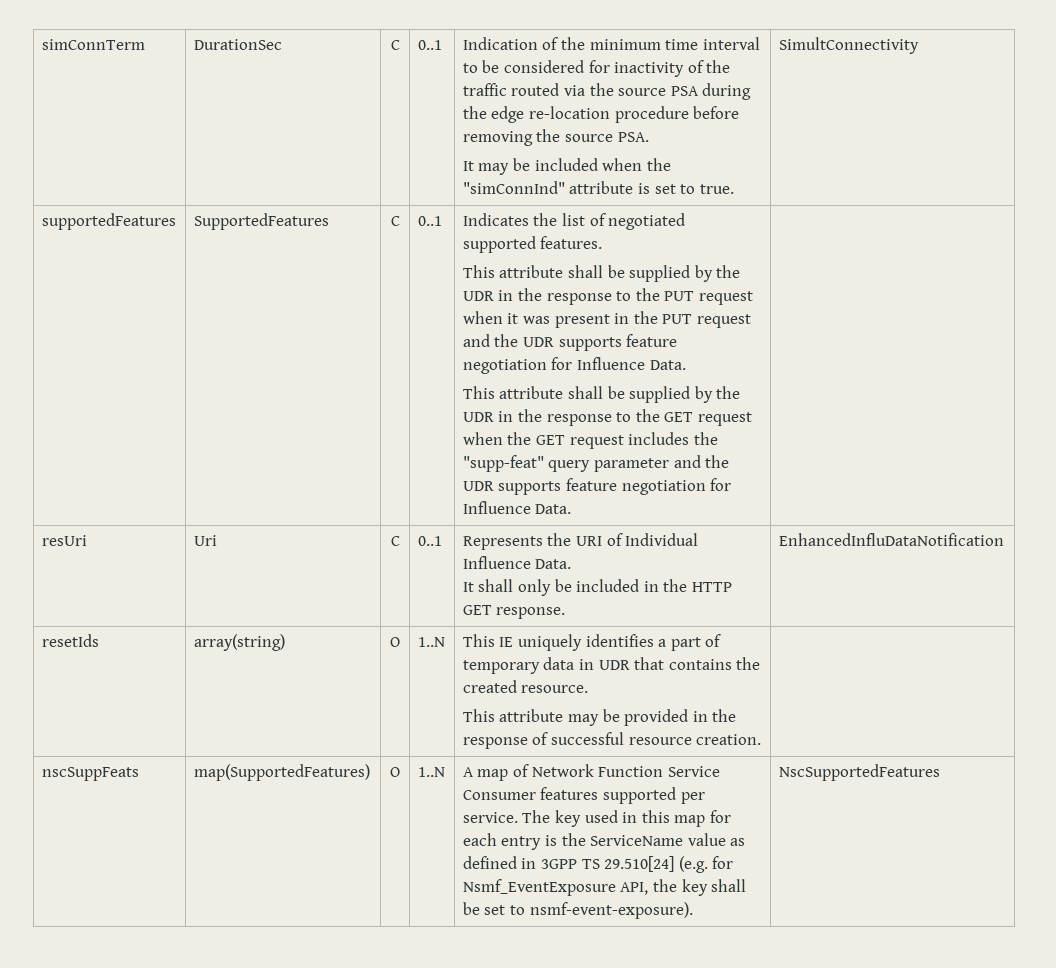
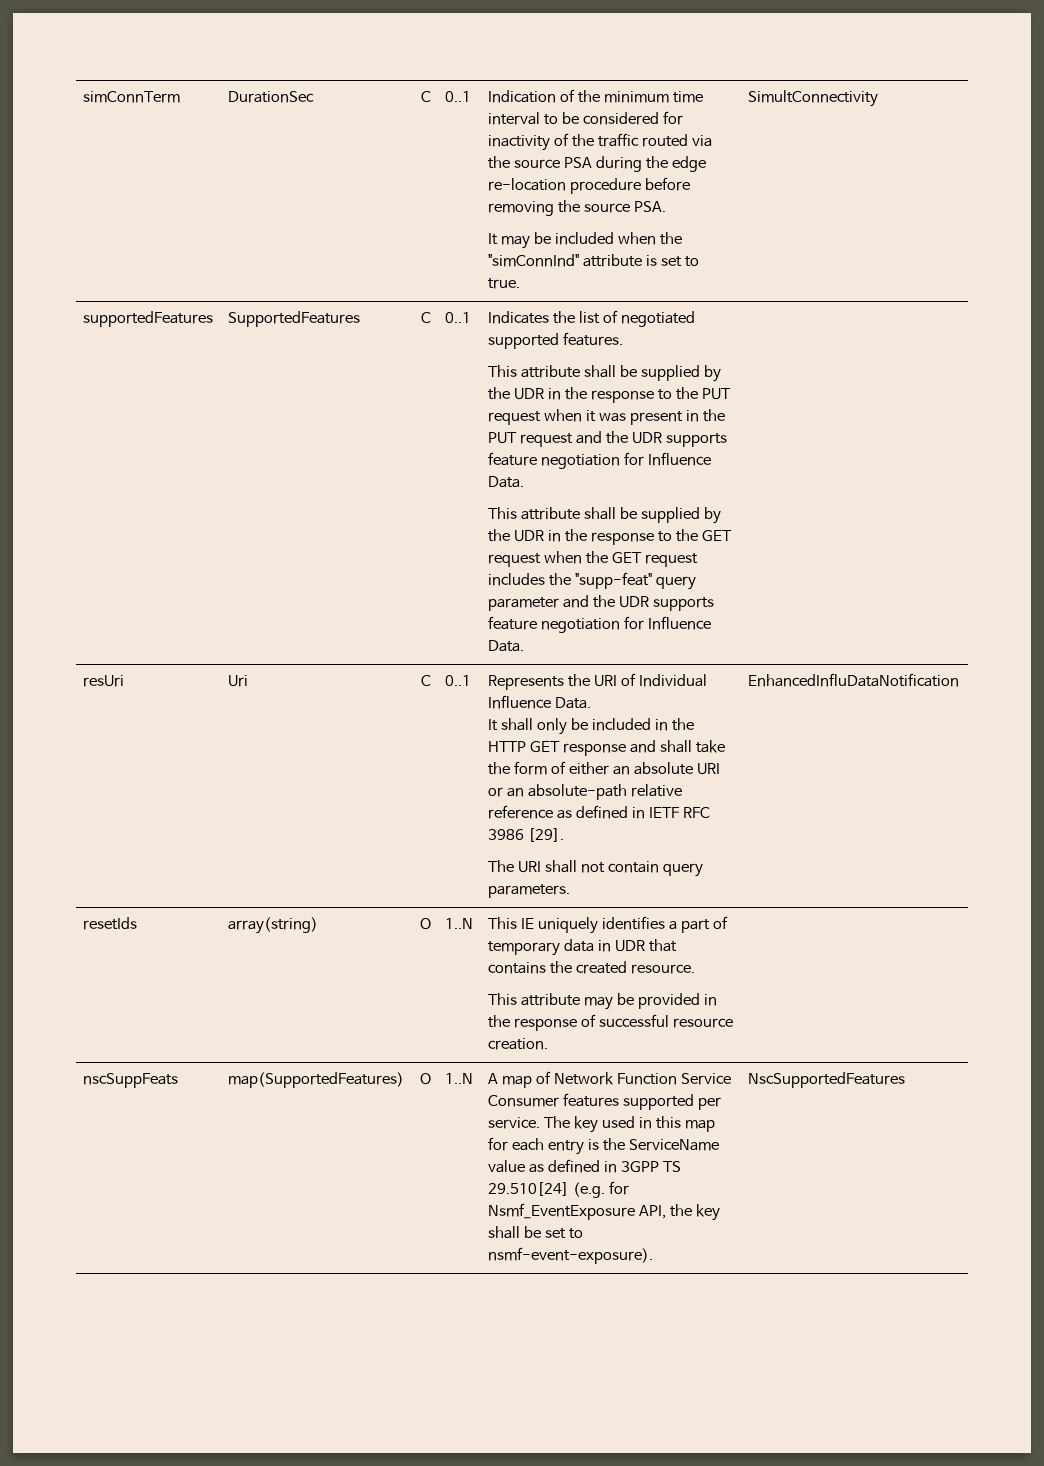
- It shall only be included in the HTTP GET response.
+ It shall only be included in the HTTP GET response and shall take the form of either an absolute URI or an absolute-path relative reference as defined in IETF RFC 3986 [29].
+ The URI shall not contain query parameters.

